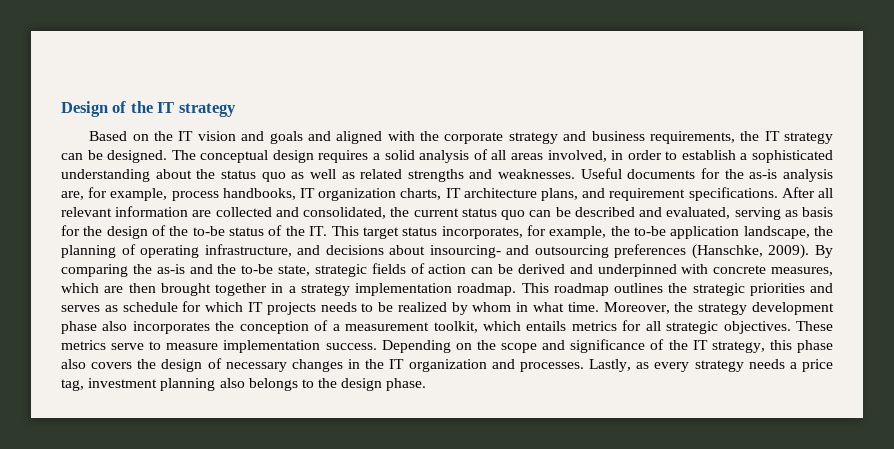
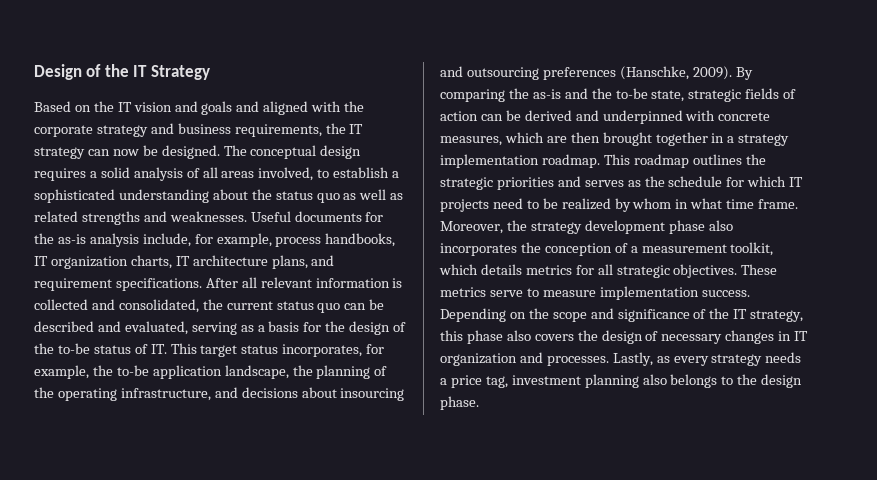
- Design of the IT strategy
+ Design of the IT Strategy
- Based on the IT vision and goals and aligned with the corporate strategy and business requirements, the IT strategy can be designed.
+ Based on the IT vision and goals and aligned with the corporate strategy and business requirements, the IT strategy can now be designed.
- The conceptual design requires a solid analysis of all areas involved, in order to establish a sophisticated understanding about the status quo as well as related strengths and weaknesses.
+ The conceptual design requires a solid analysis of all areas involved, to establish a sophisticated understanding about the status quo as well as related strengths and weaknesses.
- Useful documents for the as-is analysis are, for example, process handbooks, IT organization charts, IT architecture plans, and requirement specifications.
+ Useful documents for the as-is analysis include, for example, process handbooks, IT organization charts, IT architecture plans, and requirement specifications.
- After all relevant information are collected and consolidated, the current status quo can be described and evaluated, serving as basis for the design of the to-be status of the IT. This target status incorporates, for example, the to-be application landscape, the planning of operating infrastructure, and decisions about insourcing- and outsourcing preferences (Hanschke, 2009).
+ After all relevant information is collected and consolidated, the current status quo can be described and evaluated, serving as a basis for the design of the to-be status of IT. This target status incorporates, for example, the to-be application landscape, the planning of the operating infrastructure, and decisions about insourcing and outsourcing preferences (Hanschke, 2009).
- This roadmap outlines the strategic priorities and serves as schedule for which IT projects needs to be realized by whom in what time.
+ This roadmap outlines the strategic priorities and serves as the schedule for which IT projects need to be realized by whom in what time frame.
- Moreover, the strategy development phase also incorporates the conception of a measurement toolkit, which entails metrics for all strategic objectives.
+ Moreover, the strategy development phase also incorporates the conception of a measurement toolkit, which details metrics for all strategic objectives.
- Depending on the scope and significance of the IT strategy, this phase also covers the design of necessary changes in the IT organization and processes.
+ Depending on the scope and significance of the IT strategy, this phase also covers the design of necessary changes in IT organization and processes.

